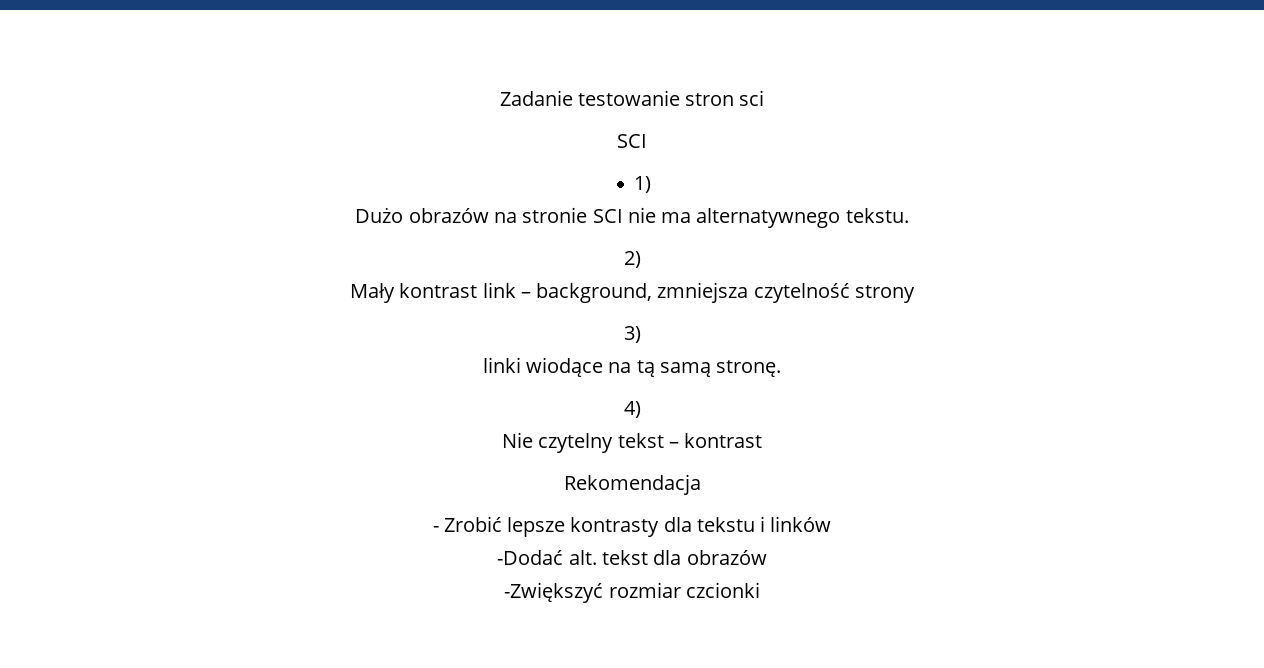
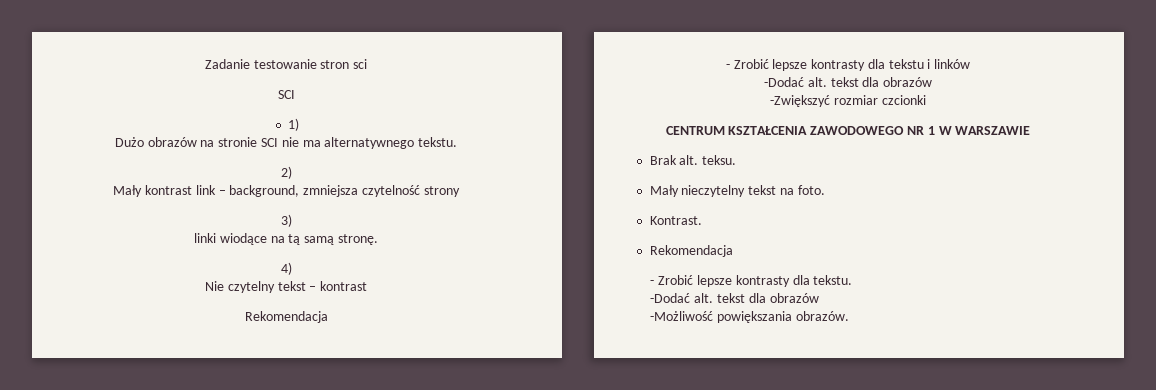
+ CENTRUM KSZTAŁCENIA ZAWODOWEGO NR 1 W WARSZAWIE
+ Brak alt. teksu.
+ Mały nieczytelny tekst na foto.
+ Kontrast.
+ Rekomendacja
+ - Zrobić lepsze kontrasty dla tekstu.
+ -Dodać alt. tekst dla obrazów
+ -Możliwość powiększania obrazów.

